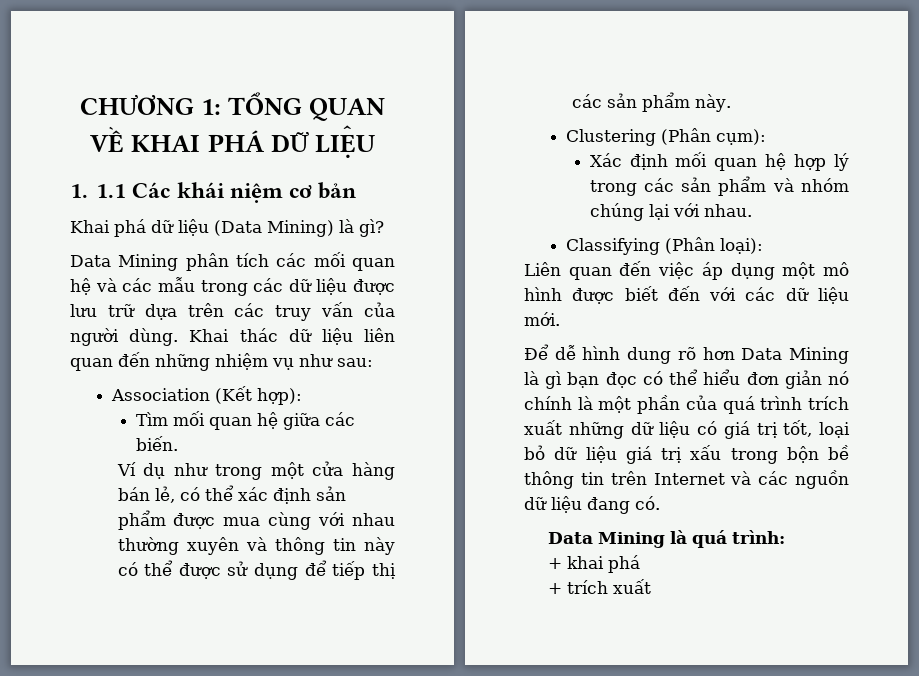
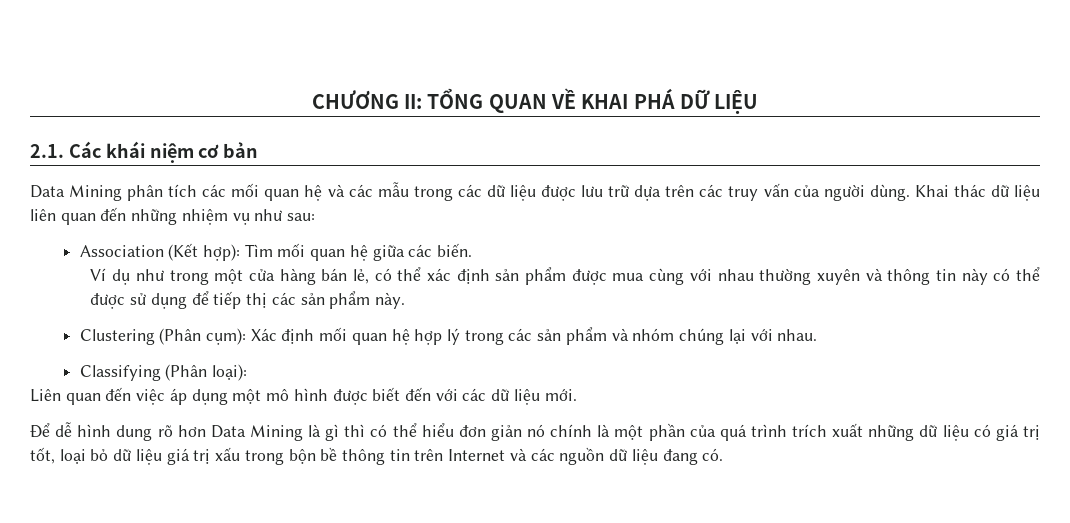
- CHƯƠNG 1: TỔNG QUAN VỀ KHAI PHÁ DỮ LIỆU
+ CHƯƠNG II: TỔNG QUAN VỀ KHAI PHÁ DỮ LIỆU
- 1. 1.1 Các khái niệm cơ bản
+ 2.1. Các khái niệm cơ bản
- Khai phá dữ liệu (Data Mining) là gì?
- Association (Kết hợp):
- Tìm mối quan hệ giữa các biến.
+ Association (Kết hợp): Tìm mối quan hệ giữa các biến.
- Clustering (Phân cụm):
- Xác định mối quan hệ hợp lý trong các sản phẩm và nhóm chúng lại với nhau.
+ Clustering (Phân cụm): Xác định mối quan hệ hợp lý trong các sản phẩm và nhóm chúng lại với nhau.
- Để dễ hình dung rõ hơn Data Mining là gì bạn đọc có thể hiểu đơn giản nó chính là một phần của quá trình trích xuất những dữ liệu có giá trị tốt, loại bỏ dữ liệu giá trị xấu trong bộn bề thông tin trên Internet và các nguồn dữ liệu đang có.
+ Để dễ hình dung rõ hơn Data Mining là gì thì có thể hiểu đơn giản nó chính là một phần của quá trình trích xuất những dữ liệu có giá trị tốt, loại bỏ dữ liệu giá trị xấu trong bộn bề thông tin trên Internet và các nguồn dữ liệu đang có.
- Data Mining là quá trình:
- + khai phá
- + trích xuất

